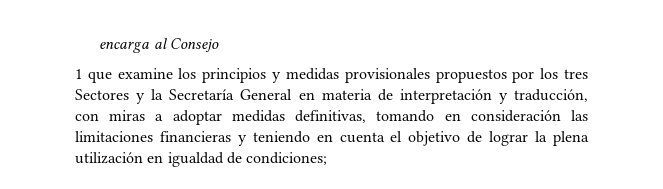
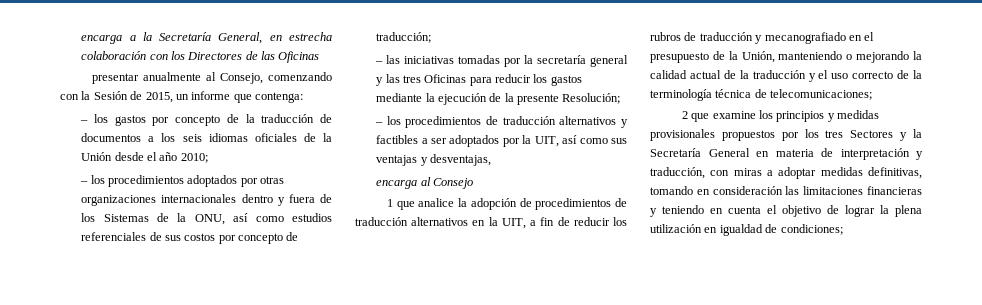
+ encarga a la Secretaría General, en estrecha colaboración con los Directores de las Oficinas
+ presentar anualmente al Consejo, comenzando con la Sesión de 2015, un informe que contenga:
+ – los gastos por concepto de la traducción de documentos a los seis idiomas oficiales de la Unión desde el año 2010;
+ – los procedimientos adoptados por otras organizaciones internacionales dentro y fuera de los Sistemas de la ONU, así como estudios referenciales de sus costos por concepto de traducción;
+ – las iniciativas tomadas por la secretaría general y las tres Oficinas para reducir los gastos mediante la ejecución de la presente Resolución;
+ – los procedimientos de traducción alternativos y factibles a ser adoptados por la UIT, así como sus ventajas y desventajas,
  encarga al Consejo
- 1 que examine los principios y medidas provisionales propuestos por los tres Sectores y la Secretaría General en materia de interpretación y traducción, con miras a adoptar medidas definitivas, tomando en consideración las limitaciones financieras y teniendo en cuenta el objetivo de lograr la plena utilización en igualdad de condiciones;
+ 1 que analice la adopción de procedimientos de traducción alternativos en la UIT, a fin de reducir los rubros de traducción y mecanografiado en el presupuesto de la Unión, manteniendo o mejorando la calidad actual de la traducción y el uso correcto de la terminología técnica de telecomunicaciones;
+ 2 que examine los principios y medidas provisionales propuestos por los tres Sectores y la Secretaría General en materia de interpretación y traducción, con miras a adoptar medidas definitivas, tomando en consideración las limitaciones financieras y teniendo en cuenta el objetivo de lograr la plena utilización en igualdad de condiciones;

